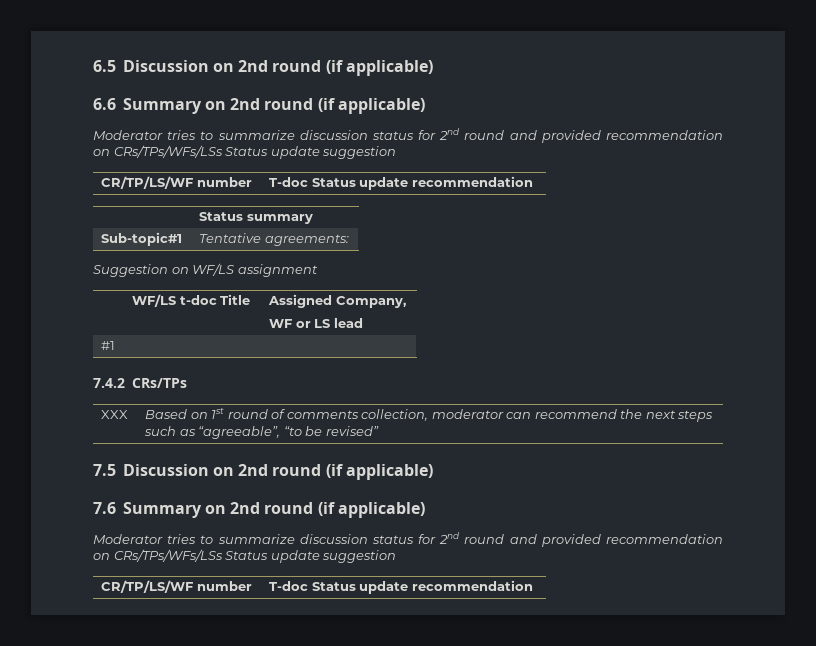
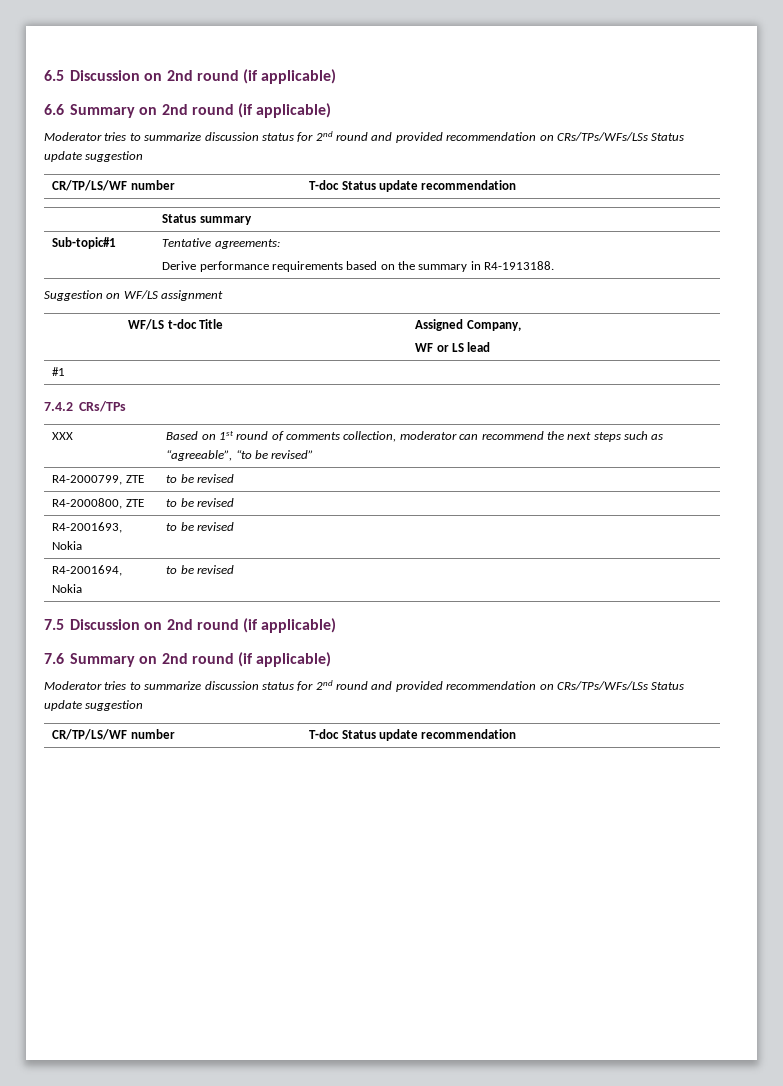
  Sub-topic#1 | Tentative agreements:
+ Derive performance requirements based on the summary in R4-1913188.
+ R4-2000799, ZTE | to be revised
+ R4-2000800, ZTE | to be revised
+ R4-2001693, Nokia | to be revised
+ R4-2001694, Nokia | to be revised

